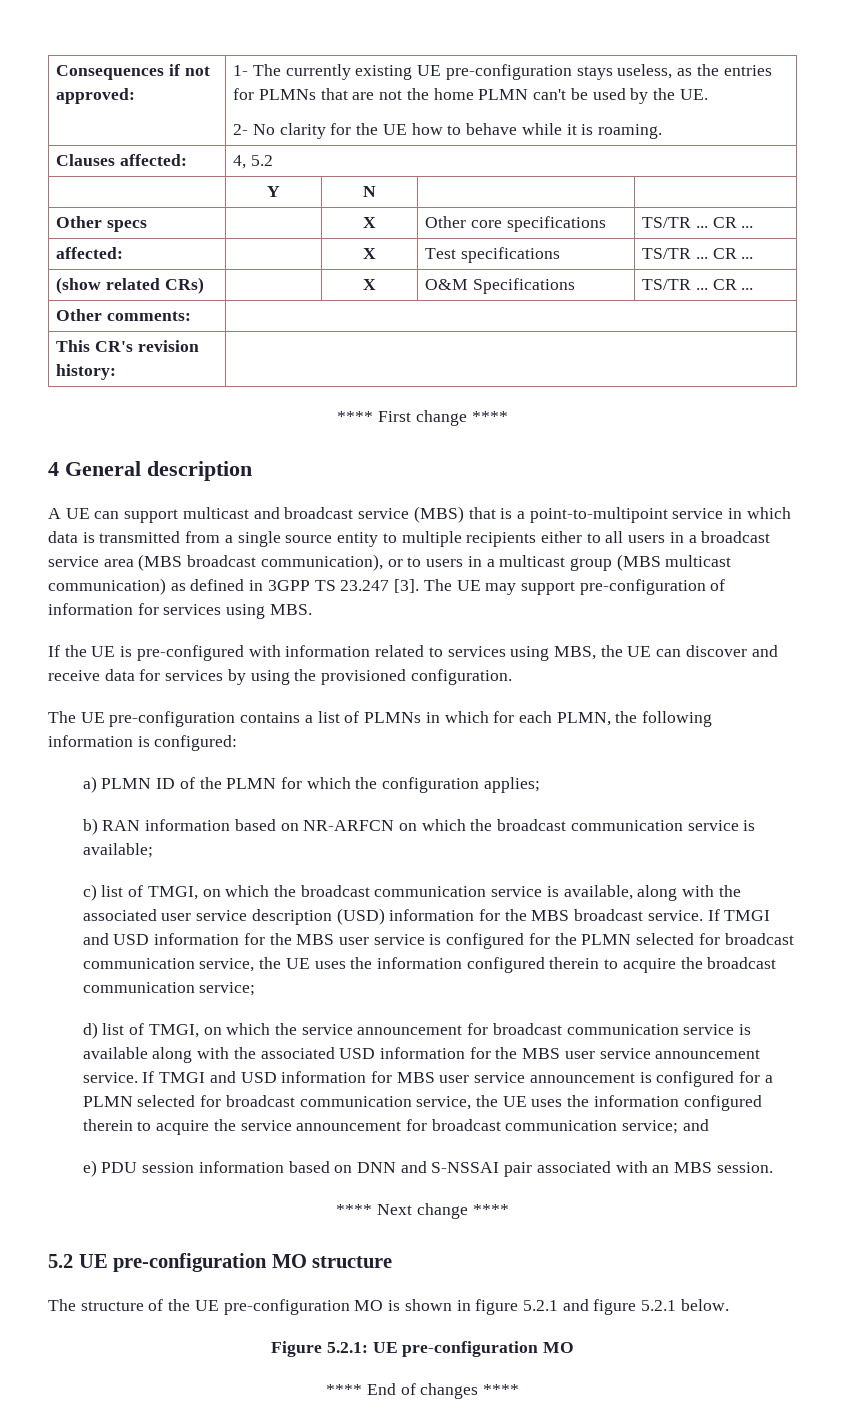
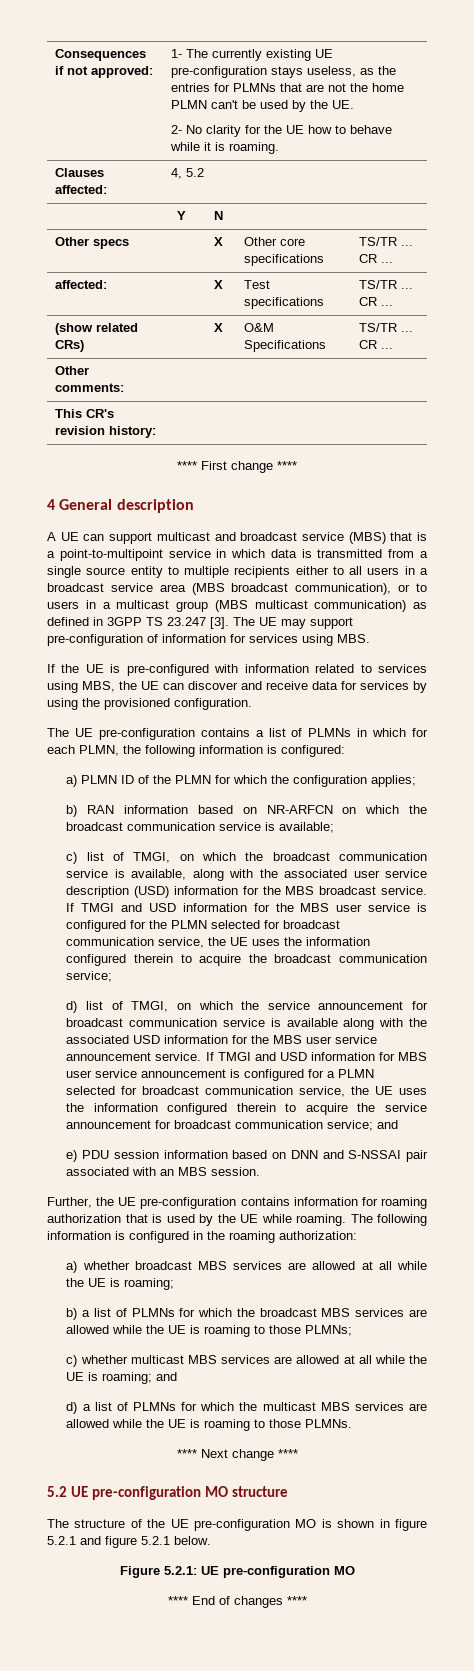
+ Further, the UE pre-configuration contains information for roaming authorization that is used by the UE while roaming. The following information is configured in the roaming authorization:
+ a) whether broadcast MBS services are allowed at all while the UE is roaming;
+ b) a list of PLMNs for which the broadcast MBS services are allowed while the UE is roaming to those PLMNs;
+ c) whether multicast MBS services are allowed at all while the UE is roaming; and
+ d) a list of PLMNs for which the multicast MBS services are allowed while the UE is roaming to those PLMNs.

